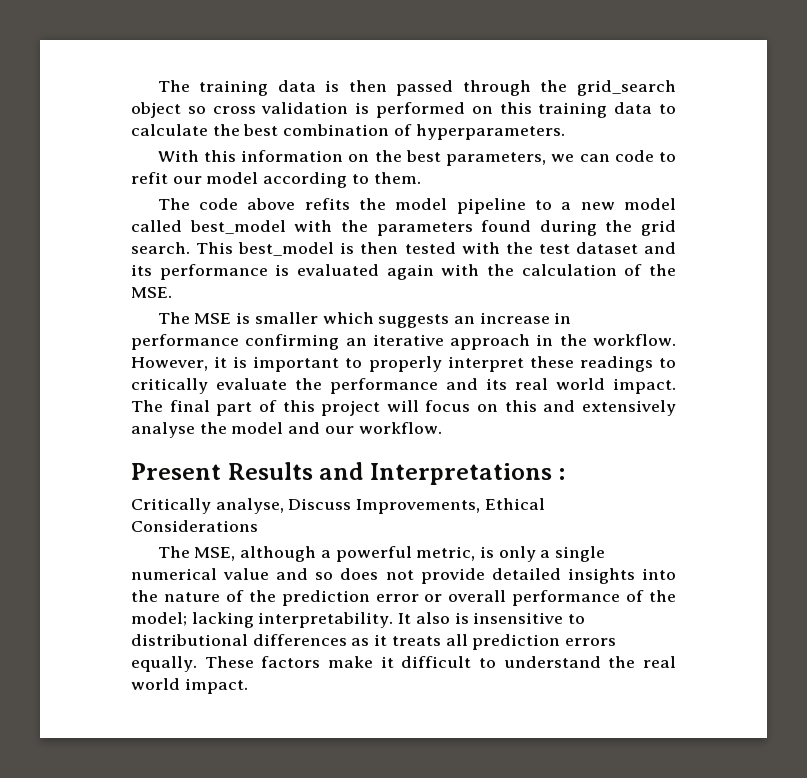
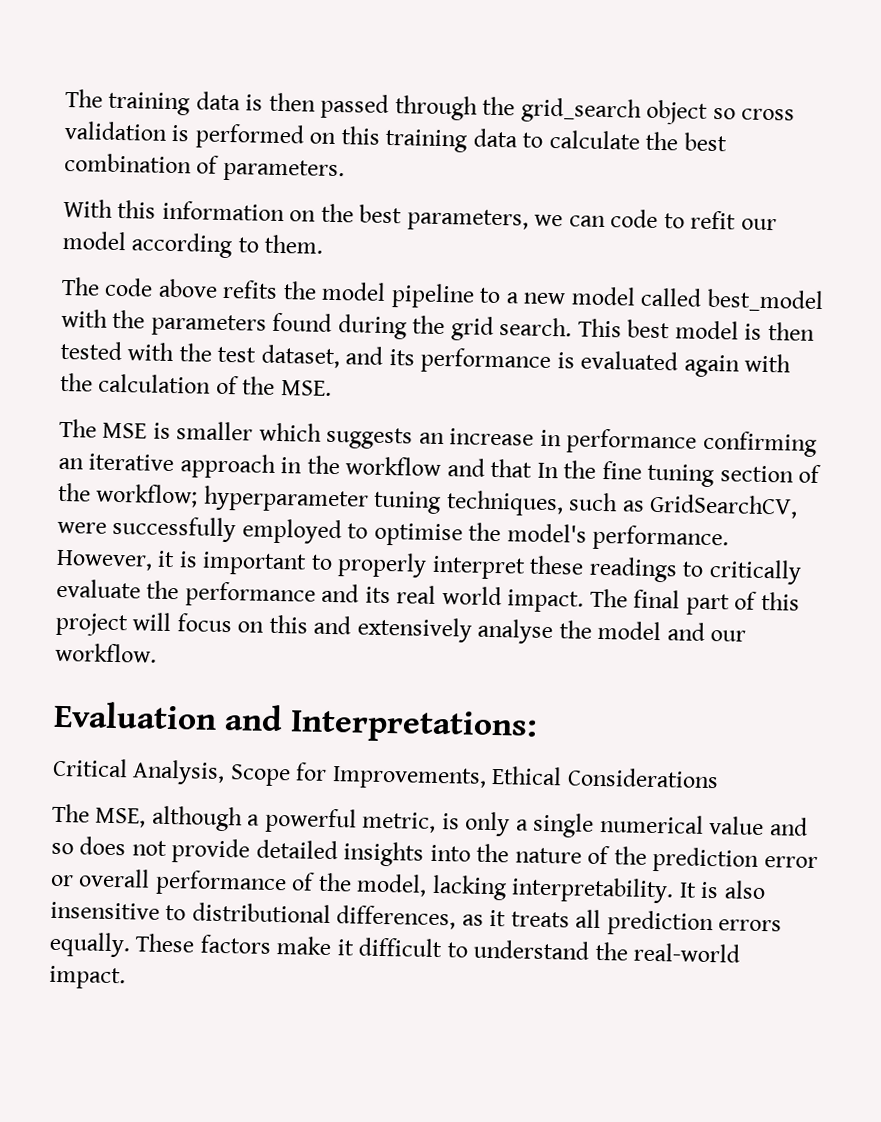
- The training data is then passed through the grid_search object so cross validation is performed on this training data to calculate the best combination of hyperparameters.
+ The training data is then passed through the grid_search object so cross validation is performed on this training data to calculate the best combination of parameters.
- This best_model is then tested with the test dataset and its performance is evaluated again with the calculation of the MSE.
+ This best model is then tested with the test dataset, and its performance is evaluated again with the calculation of the MSE.
- The MSE is smaller which suggests an increase in performance confirming an iterative approach in the workflow.
+ The MSE is smaller which suggests an increase in performance confirming an iterative approach in the workflow and that In the fine tuning section of the workflow; hyperparameter tuning techniques, such as GridSearchCV, were successfully employed to optimise the model's performance.
- Present Results and Interpretations :
- Critically analyse, Discuss Improvements, Ethical Considerations
+ Evaluation and Interpretations:
+ Critical Analysis, Scope for Improvements, Ethical Considerations
- The MSE, although a powerful metric, is only a single numerical value and so does not provide detailed insights into the nature of the prediction error or overall performance of the model; lacking interpretability.
+ The MSE, although a powerful metric, is only a single numerical value and so does not provide detailed insights into the nature of the prediction error or overall performance of the model, lacking interpretability.
- It also is insensitive to distributional differences as it treats all prediction errors equally.
+ It is also insensitive to distributional differences, as it treats all prediction errors equally.
- These factors make it difficult to understand the real world impact.
+ These factors make it difficult to understand the real-world impact.

